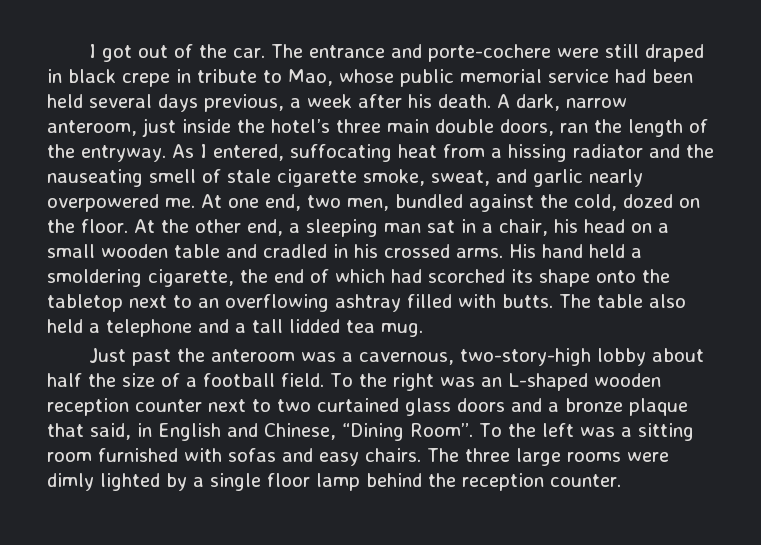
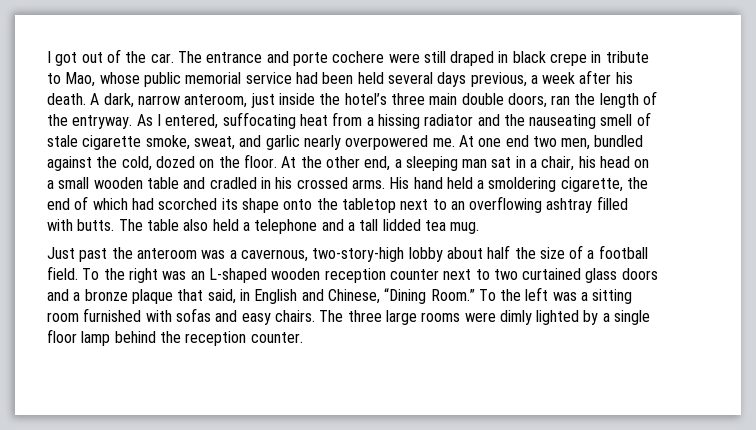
- The entrance and porte-cochere were still draped in black crepe in tribute to Mao, whose public memorial service had been held several days previous, a week after his death.
+ The entrance and porte cochere were still draped in black crepe in tribute to Mao, whose public memorial service had been held several days previous, a week after his death.
- At one end, two men, bundled against the cold, dozed on the floor.
+ At one end two men, bundled against the cold, dozed on the floor.
- To the right was an L-shaped wooden reception counter next to two curtained glass doors and a bronze plaque that said, in English and Chinese, “Dining Room”.
+ To the right was an L-shaped wooden reception counter next to two curtained glass doors and a bronze plaque that said, in English and Chinese, “Dining Room.”

